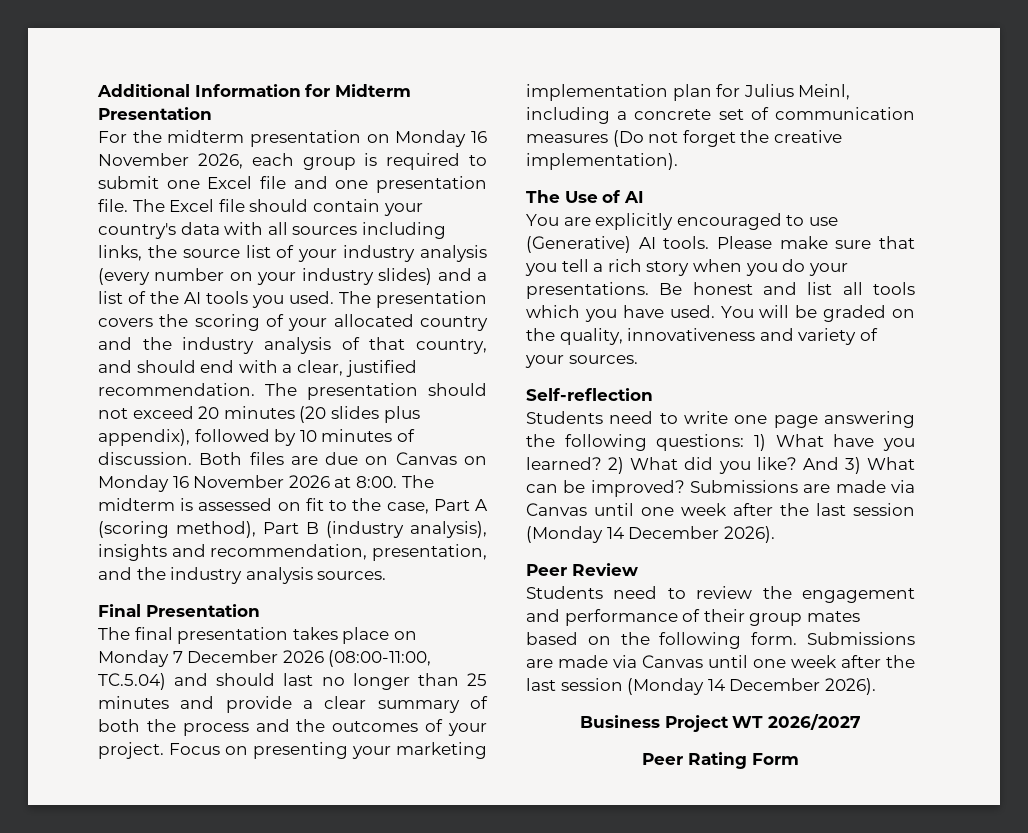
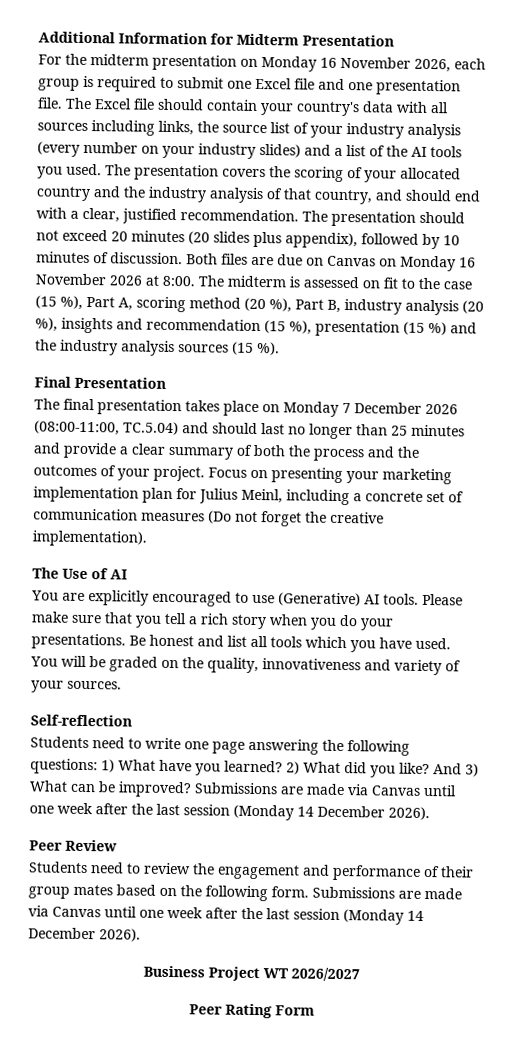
- The midterm is assessed on fit to the case, Part A (scoring method), Part B (industry analysis), insights and recommendation, presentation, and the industry analysis sources.
+ The midterm is assessed on fit to the case (15 %), Part A, scoring method (20 %), Part B, industry analysis (20 %), insights and recommendation (15 %), presentation (15 %) and the industry analysis sources (15 %).

